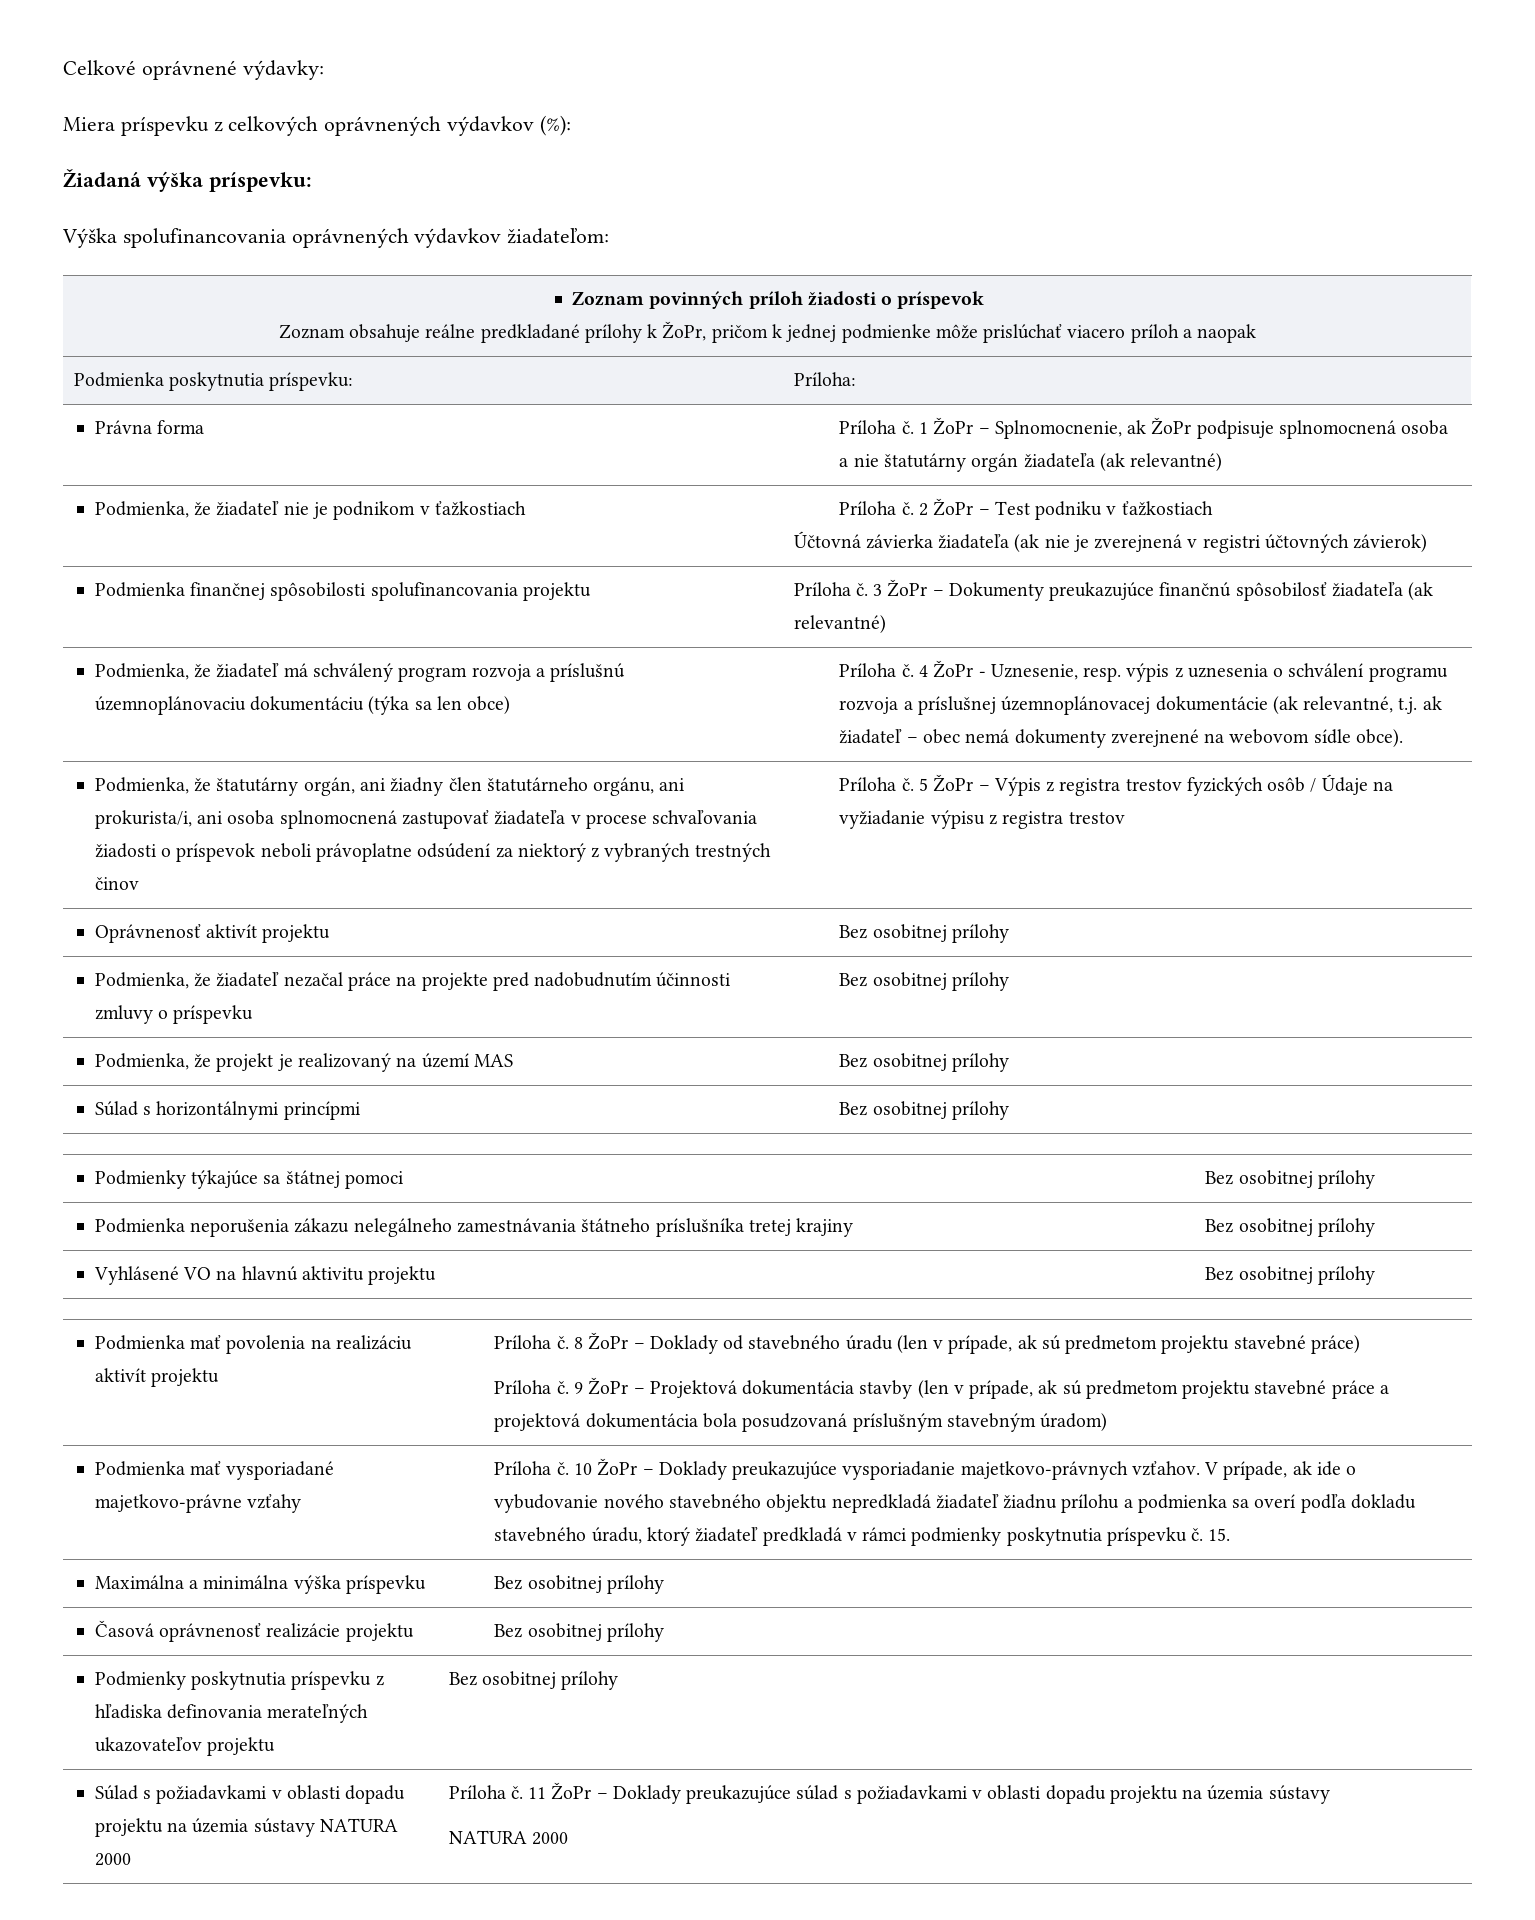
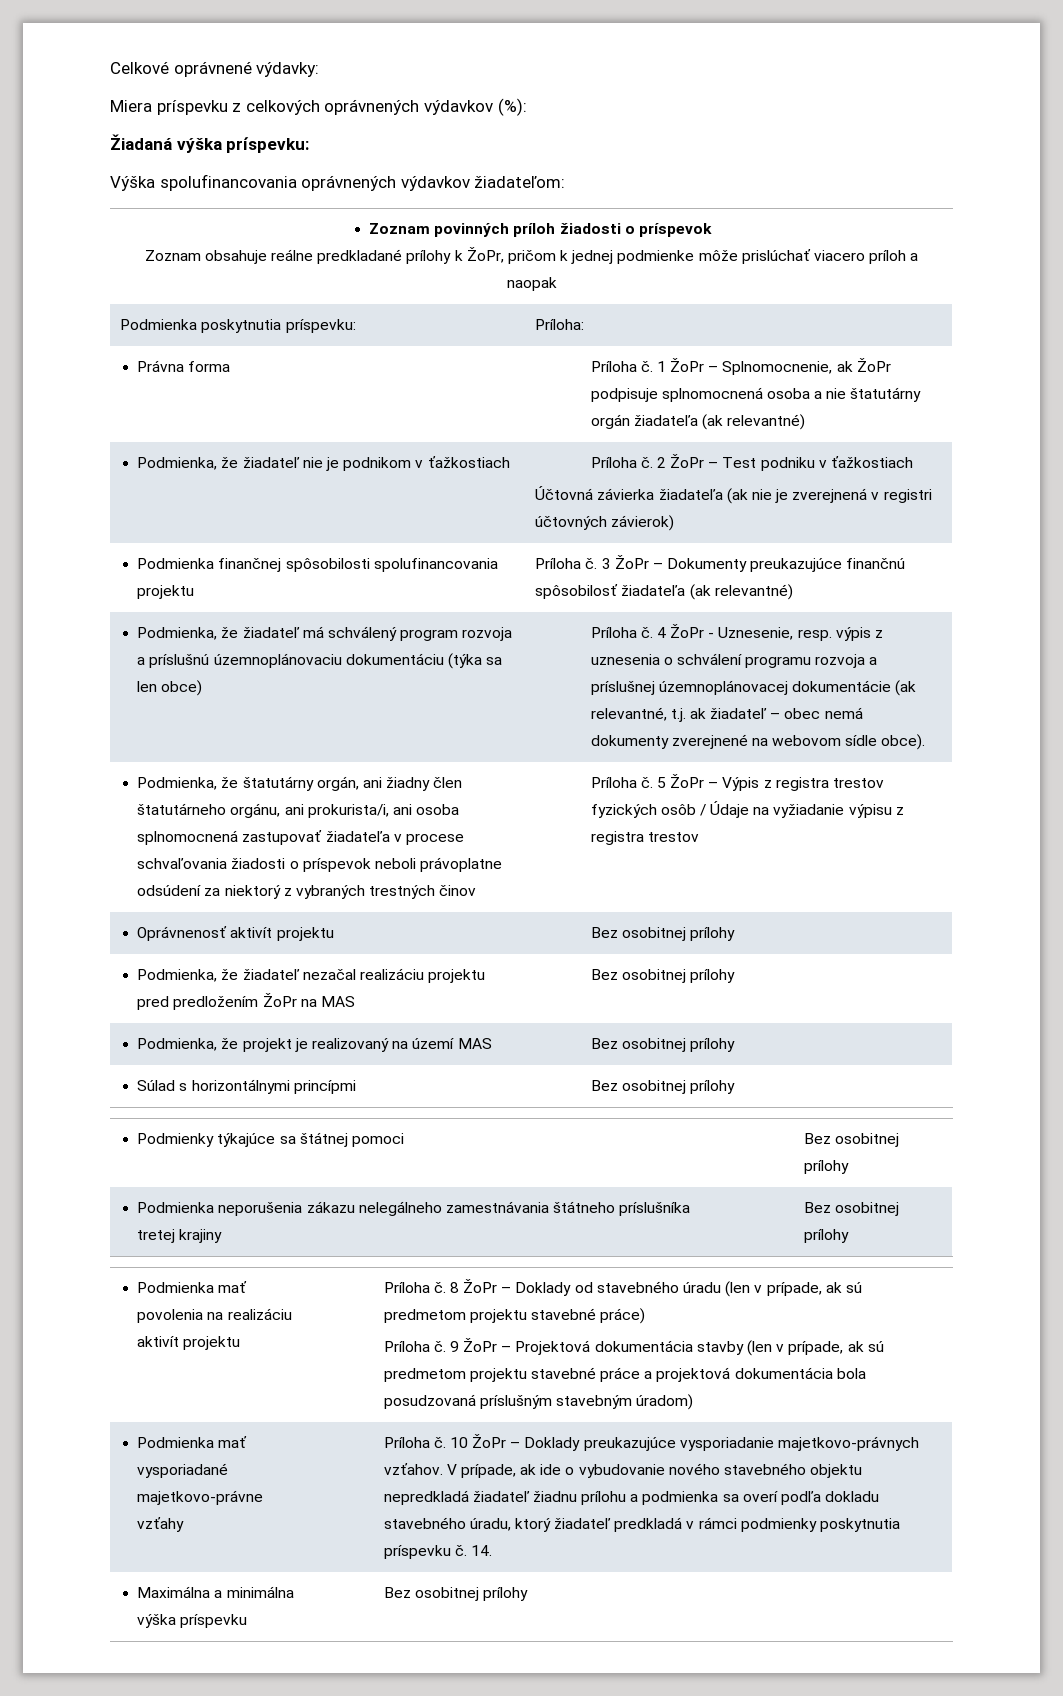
- Podmienka, že žiadateľ nezačal práce na projekte pred nadobudnutím účinnosti zmluvy o príspevku | Bez osobitnej prílohy
+ Podmienka, že žiadateľ nezačal realizáciu projektu pred predložením ŽoPr na MAS | Bez osobitnej prílohy
- Vyhlásené VO na hlavnú aktivitu projektu | Bez osobitnej prílohy
- 15.
+ 14.
- Časová oprávnenosť realizácie projektu | Bez osobitnej prílohy
- Podmienky poskytnutia príspevku z hľadiska definovania merateľných ukazovateľov projektu | Bez osobitnej prílohy
- Súlad s požiadavkami v oblasti dopadu projektu na územia sústavy NATURA 2000 | Príloha č. 11 ŽoPr – Doklady preukazujúce súlad s požiadavkami v oblasti dopadu projektu na územia sústavy
- NATURA 2000

